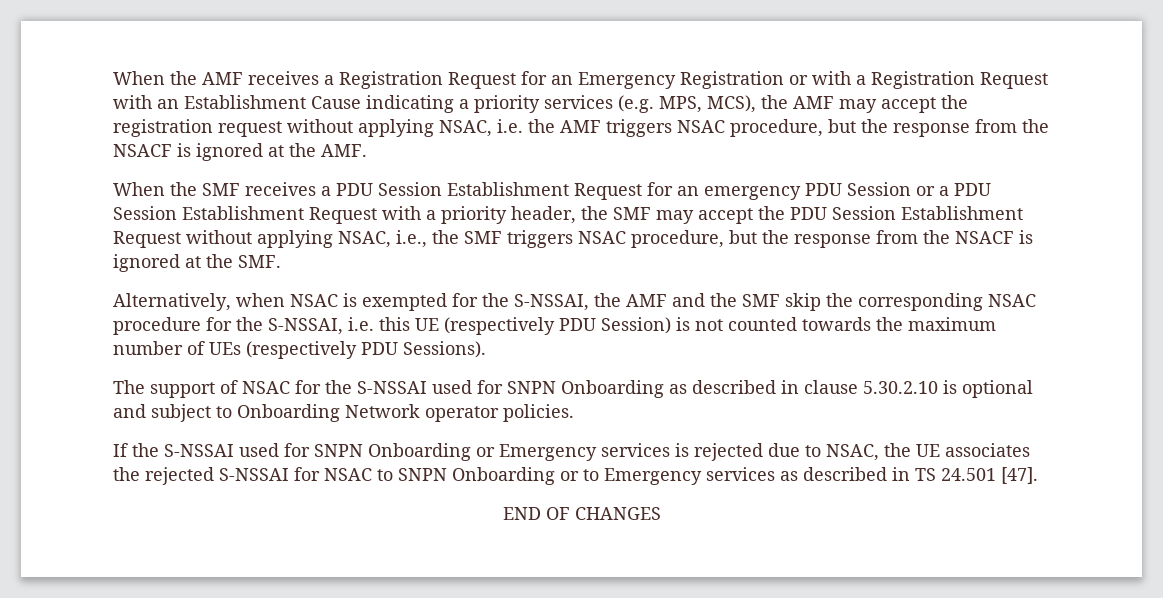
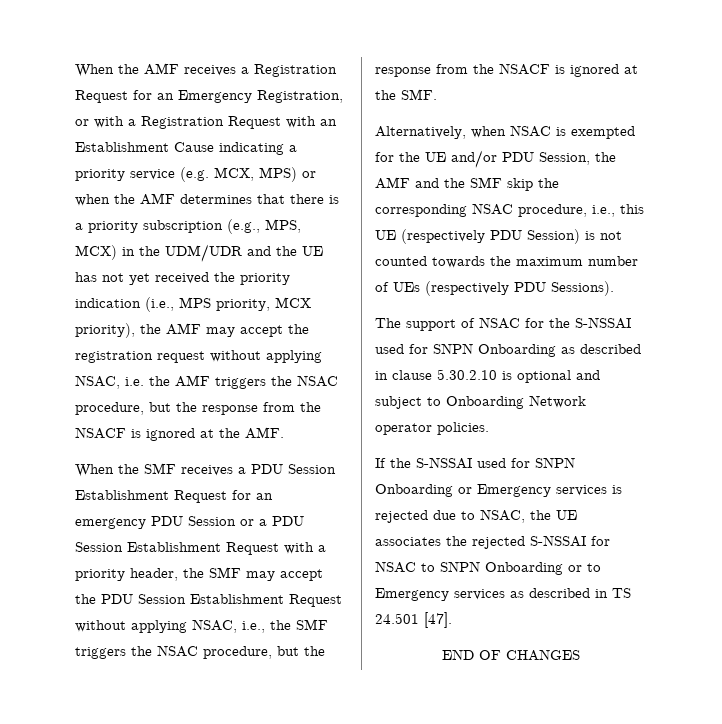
- When the AMF receives a Registration Request for an Emergency Registration or with a Registration Request with an Establishment Cause indicating a priority services (e.g. MPS, MCS), the AMF may accept the registration request without applying NSAC, i.e. the AMF triggers NSAC procedure, but the response from the NSACF is ignored at the AMF.
+ When the AMF receives a Registration Request for an Emergency Registration, or with a Registration Request with an Establishment Cause indicating a priority service (e.g. MCX, MPS) or when the AMF determines that there is a priority subscription (e.g., MPS, MCX) in the UDM/UDR and the UE has not yet received the priority indication (i.e., MPS priority, MCX priority), the AMF may accept the registration request without applying NSAC, i.e. the AMF triggers the NSAC procedure, but the response from the NSACF is ignored at the AMF.
- When the SMF receives a PDU Session Establishment Request for an emergency PDU Session or a PDU Session Establishment Request with a priority header, the SMF may accept the PDU Session Establishment Request without applying NSAC, i.e., the SMF triggers NSAC procedure, but the response from the NSACF is ignored at the SMF.
+ When the SMF receives a PDU Session Establishment Request for an emergency PDU Session or a PDU Session Establishment Request with a priority header, the SMF may accept the PDU Session Establishment Request without applying NSAC, i.e., the SMF triggers the NSAC procedure, but the response from the NSACF is ignored at the SMF.
- Alternatively, when NSAC is exempted for the S-NSSAI, the AMF and the SMF skip the corresponding NSAC procedure for the S-NSSAI, i.e. this UE (respectively PDU Session) is not counted towards the maximum number of UEs (respectively PDU Sessions).
+ Alternatively, when NSAC is exempted for the UE and/or PDU Session, the AMF and the SMF skip the corresponding NSAC procedure, i.e., this UE (respectively PDU Session) is not counted towards the maximum number of UEs (respectively PDU Sessions).

